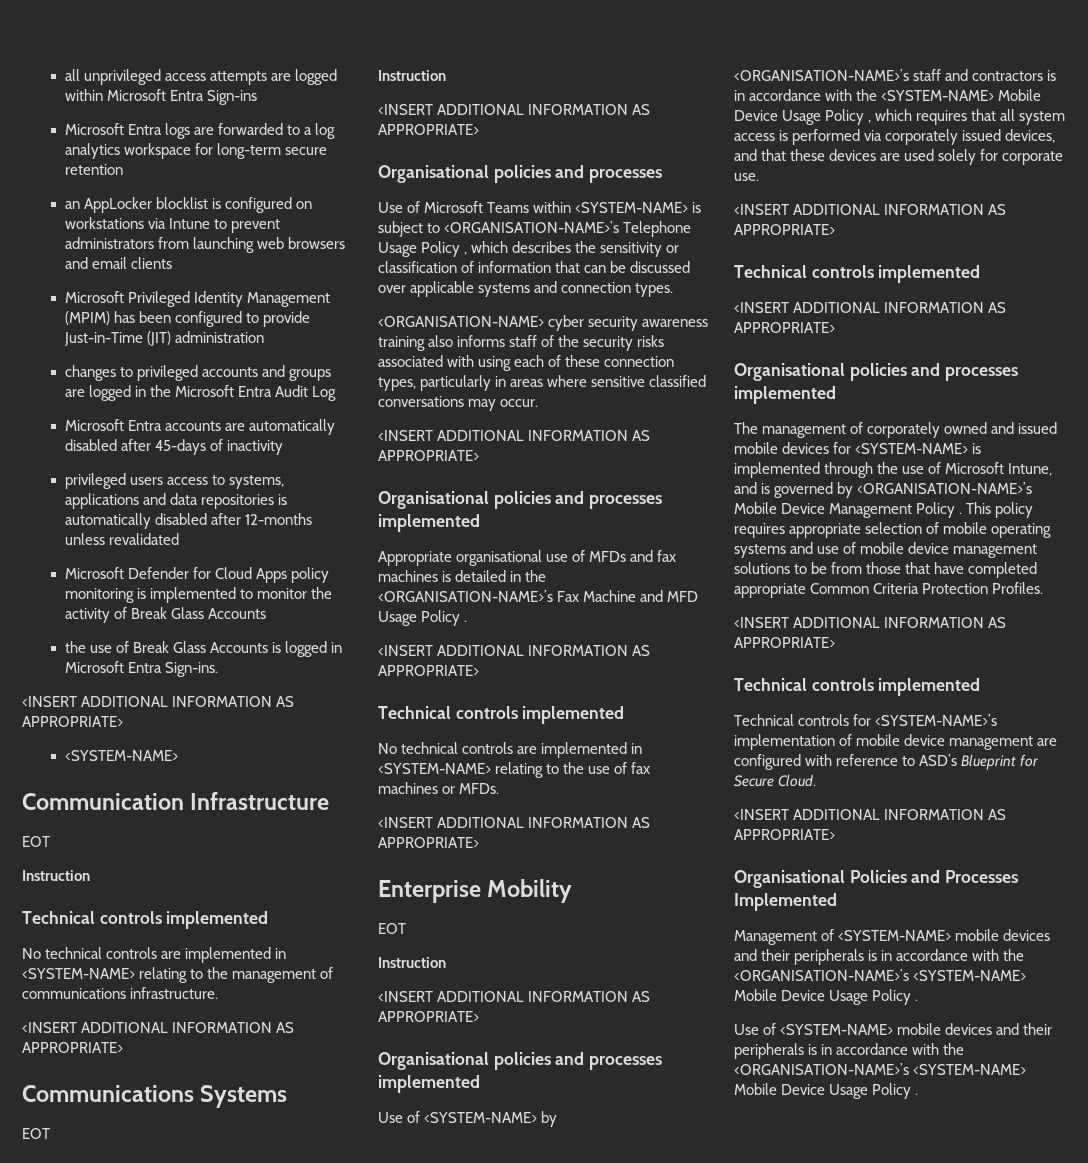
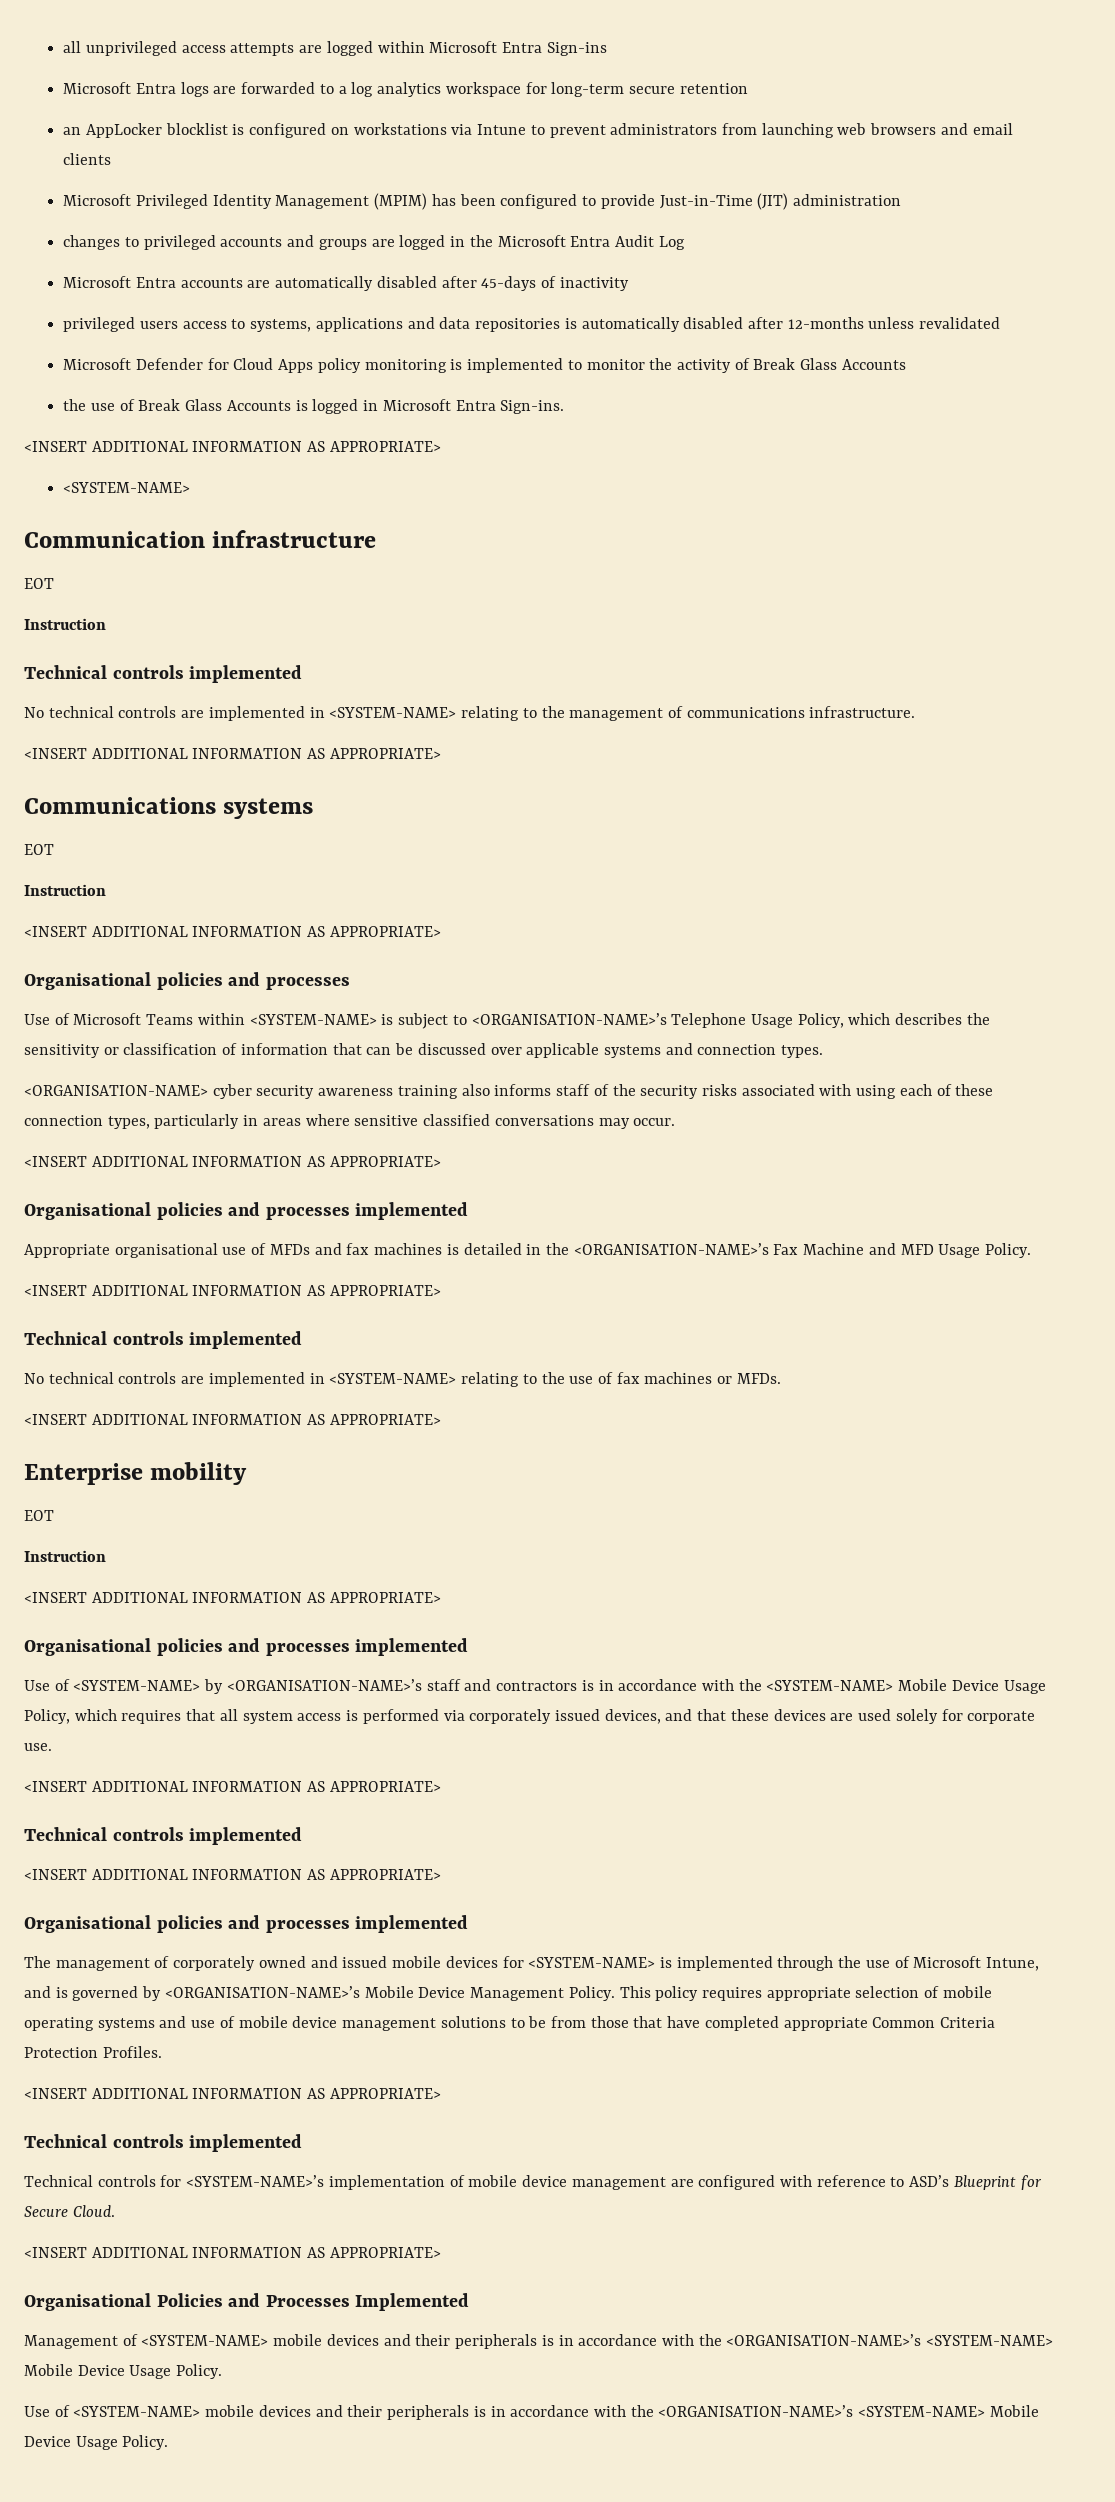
- Communication Infrastructure
+ Communication infrastructure
- Communications Systems
+ Communications systems
- Use of Microsoft Teams within <SYSTEM-NAME> is subject to <ORGANISATION-NAME>’s Telephone Usage Policy , which describes the sensitivity or classification of information that can be discussed over applicable systems and connection types.
+ Use of Microsoft Teams within <SYSTEM-NAME> is subject to <ORGANISATION-NAME>’s Telephone Usage Policy, which describes the sensitivity or classification of information that can be discussed over applicable systems and connection types.
- Appropriate organisational use of MFDs and fax machines is detailed in the <ORGANISATION-NAME>’s Fax Machine and MFD Usage Policy .
+ Appropriate organisational use of MFDs and fax machines is detailed in the <ORGANISATION-NAME>’s Fax Machine and MFD Usage Policy.
- Enterprise Mobility
+ Enterprise mobility
- Use of <SYSTEM-NAME> by <ORGANISATION-NAME>’s staff and contractors is in accordance with the <SYSTEM-NAME> Mobile Device Usage Policy , which requires that all system access is performed via corporately issued devices, and that these devices are used solely for corporate use.
+ Use of <SYSTEM-NAME> by <ORGANISATION-NAME>’s staff and contractors is in accordance with the <SYSTEM-NAME> Mobile Device Usage Policy, which requires that all system access is performed via corporately issued devices, and that these devices are used solely for corporate use.
- The management of corporately owned and issued mobile devices for <SYSTEM-NAME> is implemented through the use of Microsoft Intune, and is governed by <ORGANISATION-NAME>’s Mobile Device Management Policy .
+ The management of corporately owned and issued mobile devices for <SYSTEM-NAME> is implemented through the use of Microsoft Intune, and is governed by <ORGANISATION-NAME>’s Mobile Device Management Policy.
- Management of <SYSTEM-NAME> mobile devices and their peripherals is in accordance with the <ORGANISATION-NAME>’s <SYSTEM-NAME> Mobile Device Usage Policy .
+ Management of <SYSTEM-NAME> mobile devices and their peripherals is in accordance with the <ORGANISATION-NAME>’s <SYSTEM-NAME> Mobile Device Usage Policy.
- Use of <SYSTEM-NAME> mobile devices and their peripherals is in accordance with the <ORGANISATION-NAME>’s <SYSTEM-NAME> Mobile Device Usage Policy .
+ Use of <SYSTEM-NAME> mobile devices and their peripherals is in accordance with the <ORGANISATION-NAME>’s <SYSTEM-NAME> Mobile Device Usage Policy.

